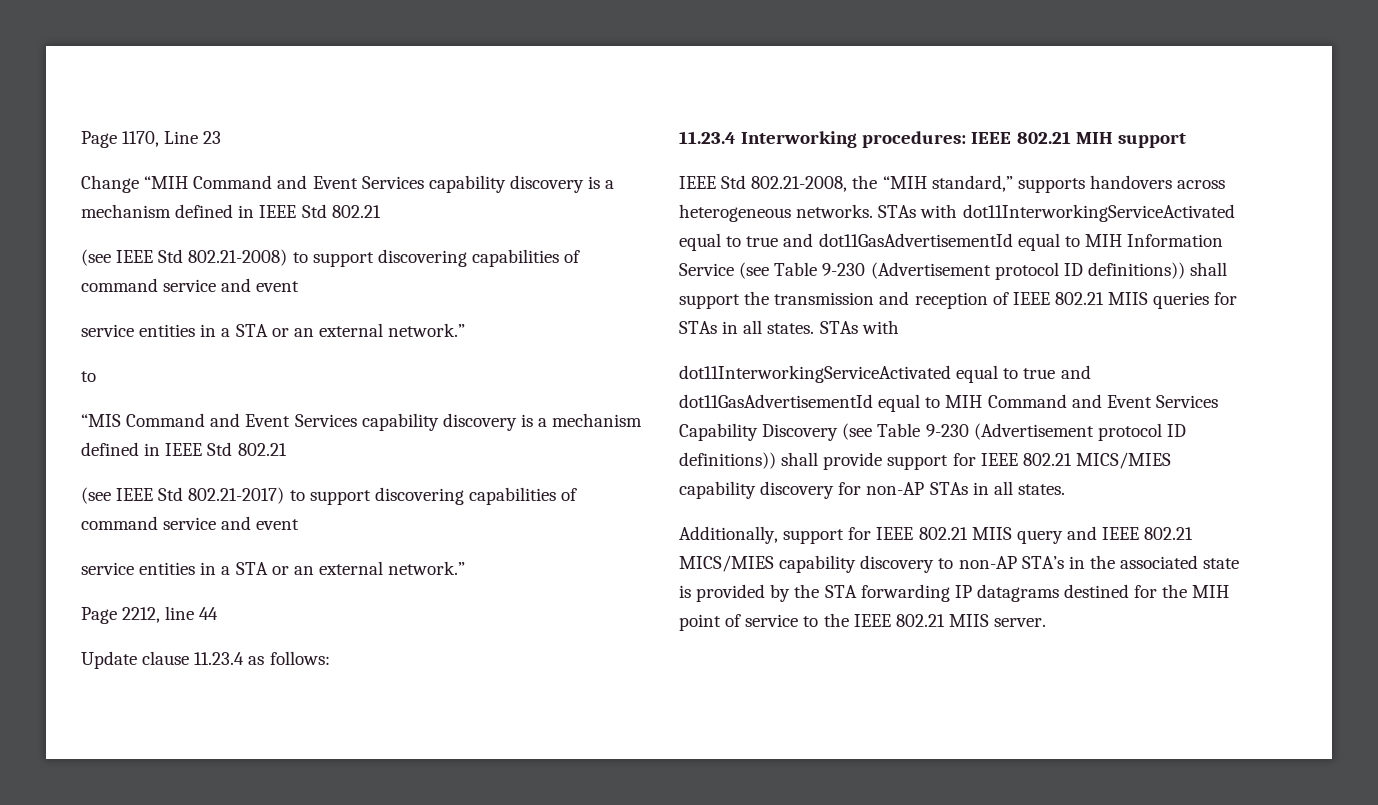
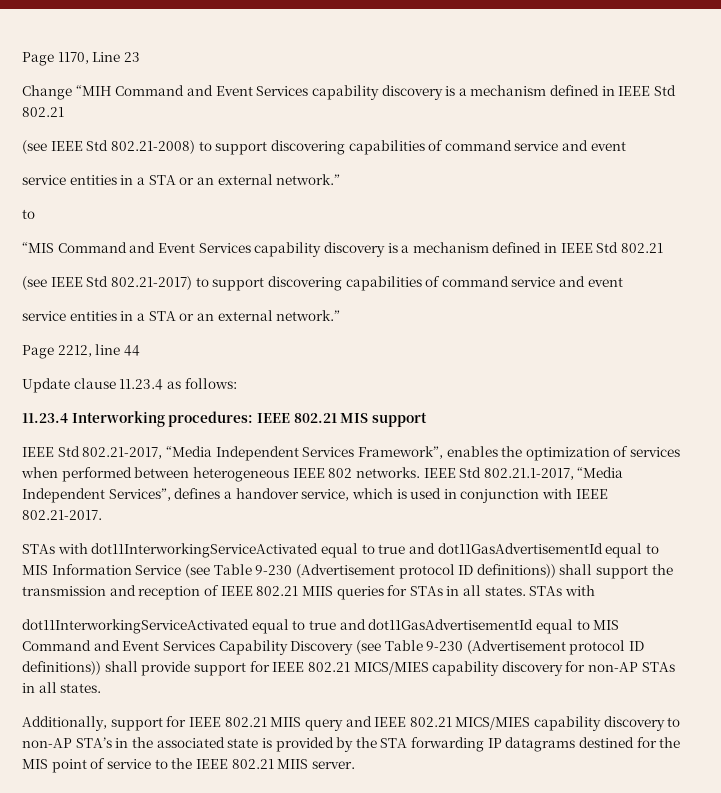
- 11.23.4 Interworking procedures: IEEE 802.21 MIH support
+ 11.23.4 Interworking procedures: IEEE 802.21 MIS support
- IEEE Std 802.21-2008, the “MIH standard,” supports handovers across heterogeneous networks. STAs with dot11InterworkingServiceActivated equal to true and dot11GasAdvertisementId equal to MIH Information Service (see Table 9-230 (Advertisement protocol ID definitions)) shall support the transmission and reception of IEEE 802.21 MIIS queries for STAs in all states.
+ IEEE Std 802.21-2017, “Media Independent Services Framework”, enables the optimization of services when performed between heterogeneous IEEE 802 networks. IEEE Std 802.21.1-2017, “Media Independent Services”, defines a handover service, which is used in conjunction with IEEE 802.21-2017.
+ STAs with dot11InterworkingServiceActivated equal to true and dot11GasAdvertisementId equal to MIS Information Service (see Table 9-230 (Advertisement protocol ID definitions)) shall support the transmission and reception of IEEE 802.21 MIIS queries for STAs in all states.
- dot11InterworkingServiceActivated equal to true and dot11GasAdvertisementId equal to MIH Command and Event Services Capability Discovery (see Table 9-230 (Advertisement protocol ID definitions)) shall provide support for IEEE 802.21 MICS/MIES capability discovery for non-AP STAs in all states.
+ dot11InterworkingServiceActivated equal to true and dot11GasAdvertisementId equal to MIS Command and Event Services Capability Discovery (see Table 9-230 (Advertisement protocol ID definitions)) shall provide support for IEEE 802.21 MICS/MIES capability discovery for non-AP STAs in all states.
- Additionally, support for IEEE 802.21 MIIS query and IEEE 802.21 MICS/MIES capability discovery to non-AP STA’s in the associated state is provided by the STA forwarding IP datagrams destined for the MIH point of service to the IEEE 802.21 MIIS server.
+ Additionally, support for IEEE 802.21 MIIS query and IEEE 802.21 MICS/MIES capability discovery to non-AP STA’s in the associated state is provided by the STA forwarding IP datagrams destined for the MIS point of service to the IEEE 802.21 MIIS server.

